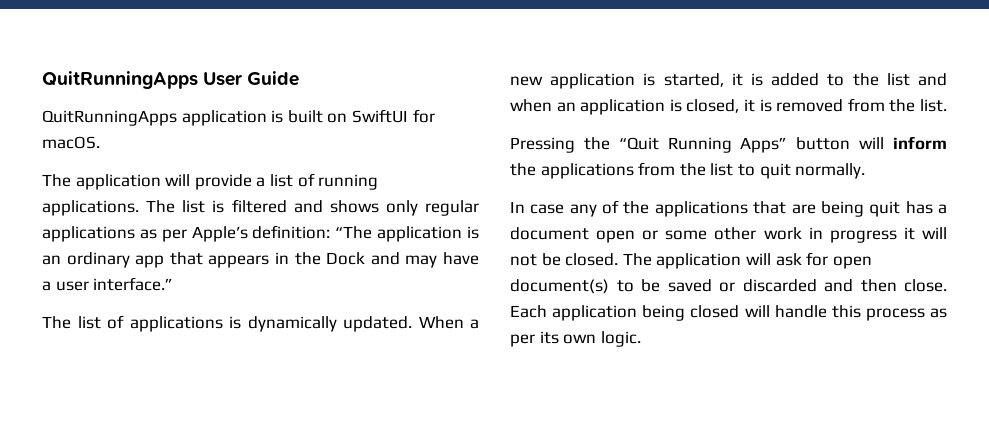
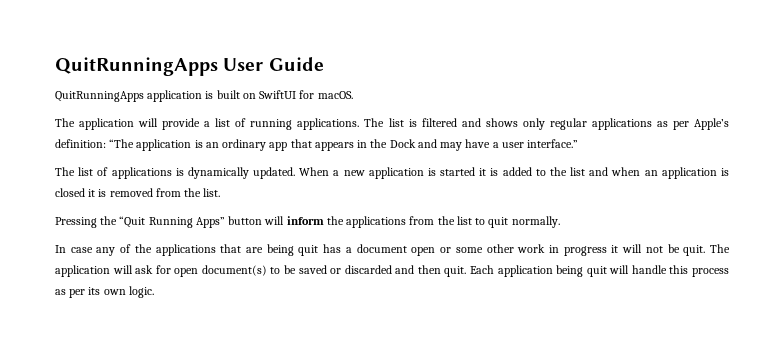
- When a new application is started, it is added to the list and when an application is closed, it is removed from the list.
+ When a new application is started it is added to the list and when an application is closed it is removed from the list.
- In case any of the applications that are being quit has a document open or some other work in progress it will not be closed.
+ In case any of the applications that are being quit has a document open or some other work in progress it will not be quit.
- The application will ask for open document(s) to be saved or discarded and then close.
+ The application will ask for open document(s) to be saved or discarded and then quit.
- Each application being closed will handle this process as per its own logic.
+ Each application being quit will handle this process as per its own logic.

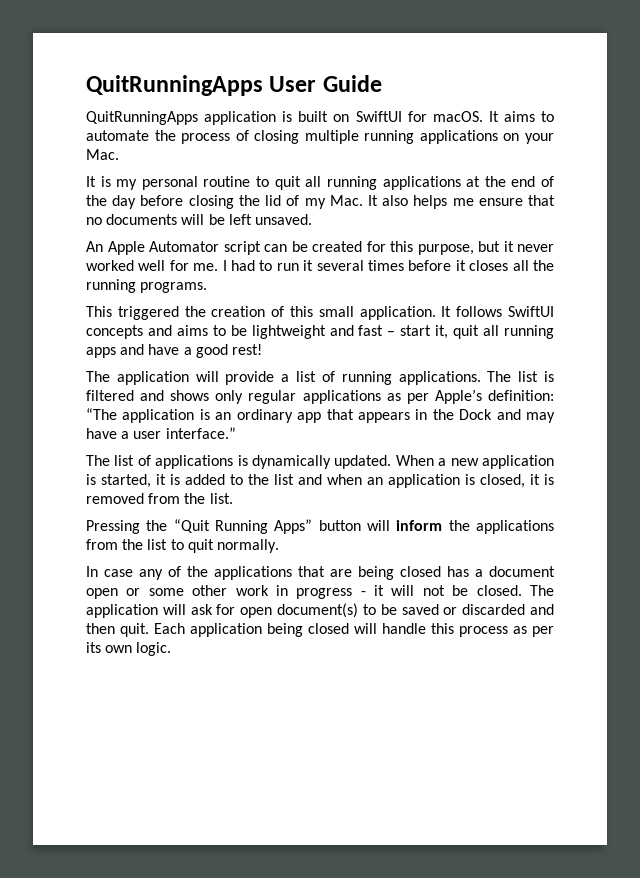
+ It aims to automate the process of closing multiple running applications on your Mac.
+ It is my personal routine to quit all running applications at the end of the day before closing the lid of my Mac. It also helps me ensure that no documents will be left unsaved.
+ An Apple Automator script can be created for this purpose, but it never worked well for me. I had to run it several times before it closes all the running programs.
+ This triggered the creation of this small application. It follows SwiftUI concepts and aims to be lightweight and fast – start it, quit all running apps and have a good rest!
- When a new application is started it is added to the list and when an application is closed it is removed from the list.
+ When a new application is started, it is added to the list and when an application is closed, it is removed from the list.
- In case any of the applications that are being quit has a document open or some other work in progress it will not be quit.
+ In case any of the applications that are being closed has a document open or some other work in progress - it will not be closed.
- Each application being quit will handle this process as per its own logic.
+ Each application being closed will handle this process as per its own logic.

